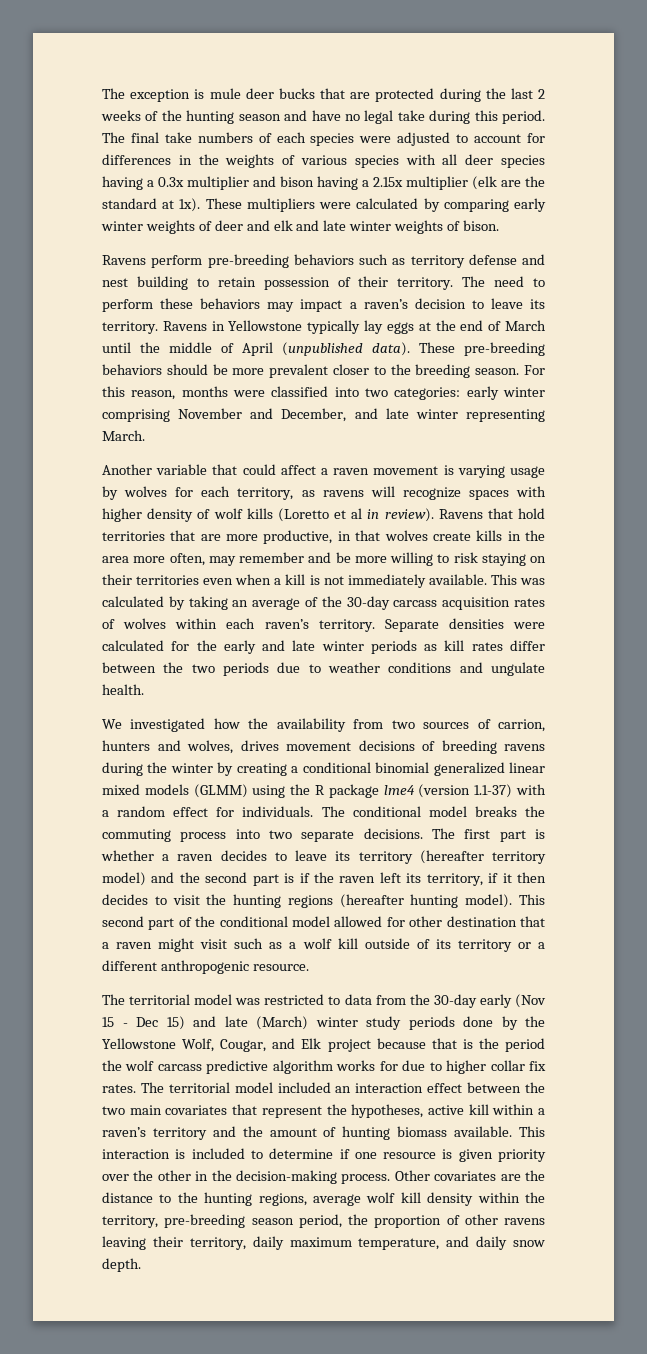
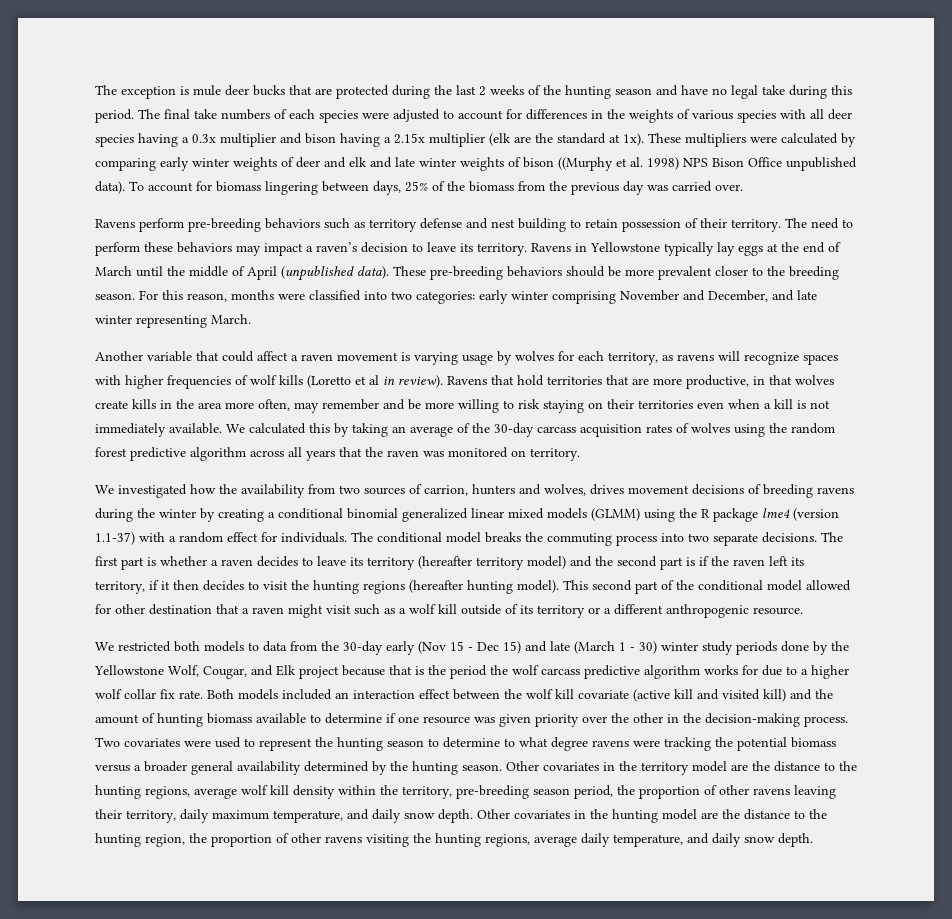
- These multipliers were calculated by comparing early winter weights of deer and elk and late winter weights of bison.
+ These multipliers were calculated by comparing early winter weights of deer and elk and late winter weights of bison ((Murphy et al. 1998) NPS Bison Office unpublished data). To account for biomass lingering between days, 25% of the biomass from the previous day was carried over.
- Another variable that could affect a raven movement is varying usage by wolves for each territory, as ravens will recognize spaces with higher density of wolf kills (Loretto et al in review).
+ Another variable that could affect a raven movement is varying usage by wolves for each territory, as ravens will recognize spaces with higher frequencies of wolf kills (Loretto et al in review).
- This was calculated by taking an average of the 30-day carcass acquisition rates of wolves within each raven’s territory. Separate densities were calculated for the early and late winter periods as kill rates differ between the two periods due to weather conditions and ungulate health.
+ We calculated this by taking an average of the 30-day carcass acquisition rates of wolves using the random forest predictive algorithm across all years that the raven was monitored on territory.
- The territorial model was restricted to data from the 30-day early (Nov 15 - Dec 15) and late (March) winter study periods done by the Yellowstone Wolf, Cougar, and Elk project because that is the period the wolf carcass predictive algorithm works for due to higher collar fix rates. The territorial model included an interaction effect between the two main covariates that represent the hypotheses, active kill within a raven’s territory and the amount of hunting biomass available. This interaction is included to determine if one resource is given priority over the other in the decision-making process.
+ We restricted both models to data from the 30-day early (Nov 15 - Dec 15) and late (March 1 - 30) winter study periods done by the Yellowstone Wolf, Cougar, and Elk project because that is the period the wolf carcass predictive algorithm works for due to a higher wolf collar fix rate. Both models included an interaction effect between the wolf kill covariate (active kill and visited kill) and the amount of hunting biomass available to determine if one resource was given priority over the other in the decision-making process.
- Other covariates are the distance to the hunting regions, average wolf kill density within the territory, pre-breeding season period, the proportion of other ravens leaving their territory, daily maximum temperature, and daily snow depth.
+ Two covariates were used to represent the hunting season to determine to what degree ravens were tracking the potential biomass versus a broader general availability determined by the hunting season. Other covariates in the territory model are the distance to the hunting regions, average wolf kill density within the territory, pre-breeding season period, the proportion of other ravens leaving their territory, daily maximum temperature, and daily snow depth.
+ Other covariates in the hunting model are the distance to the hunting region, the proportion of other ravens visiting the hunting regions, average daily temperature, and daily snow depth.

